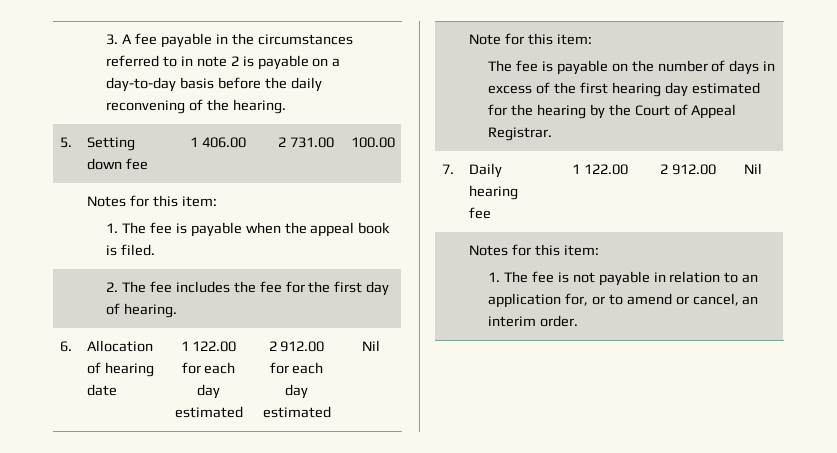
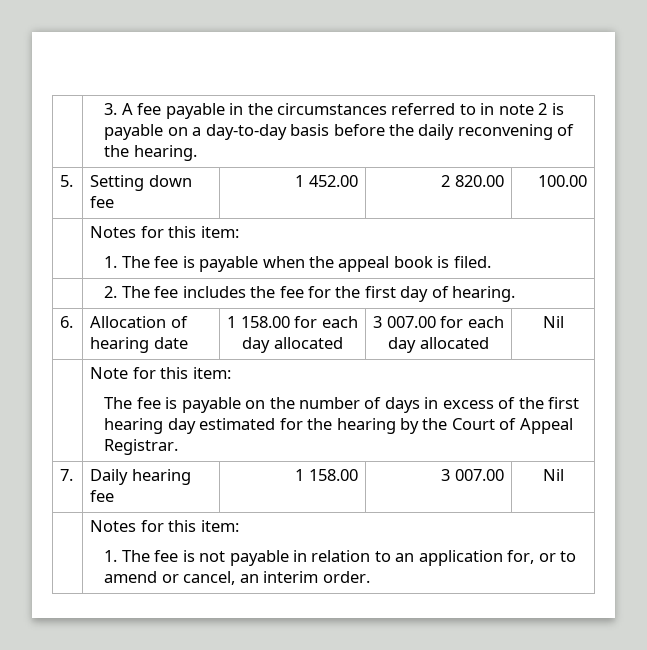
- 5. | Setting down fee | 1 406.00 | 2 731.00 | 100.00
+ 5. | Setting down fee | 1 452.00 | 2 820.00 | 100.00
- 6. | Allocation of hearing date | 1 122.00 for each day estimated | 2 912.00 for each day estimated | Nil
+ 6. | Allocation of hearing date | 1 158.00 for each day allocated | 3 007.00 for each day allocated | Nil
- 7. | Daily hearing fee | 1 122.00 | 2 912.00 | Nil
+ 7. | Daily hearing fee | 1 158.00 | 3 007.00 | Nil

